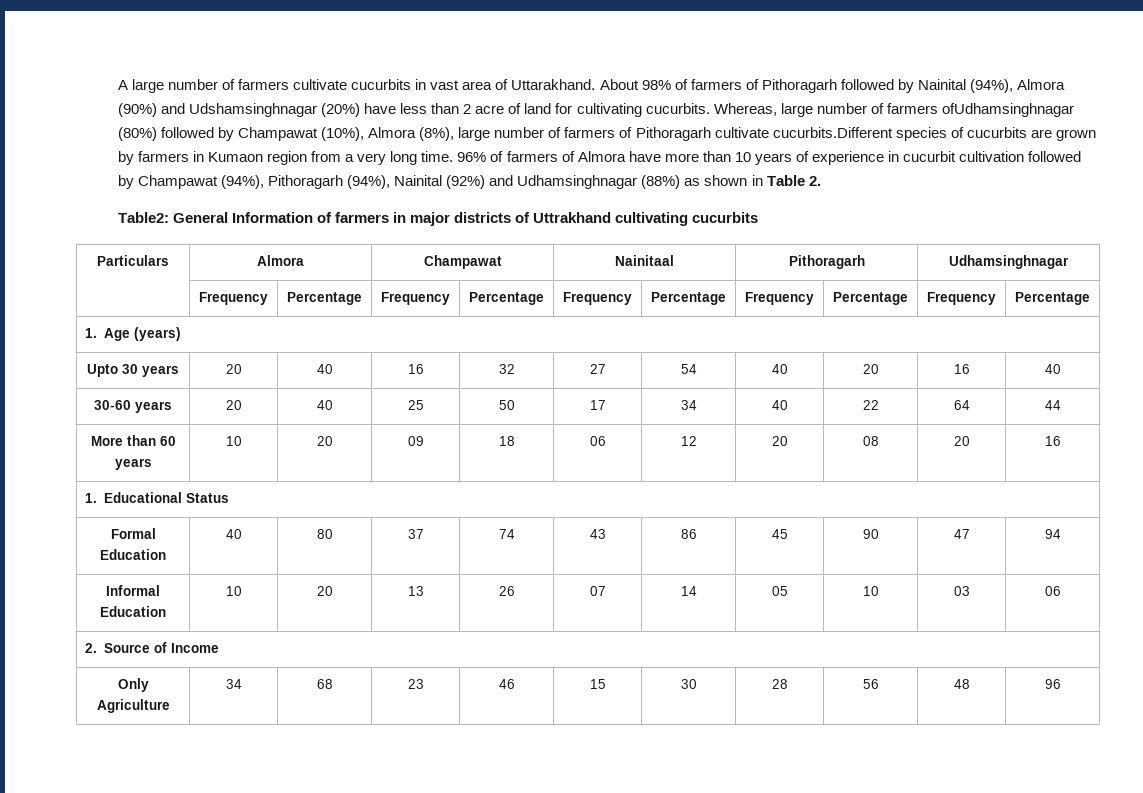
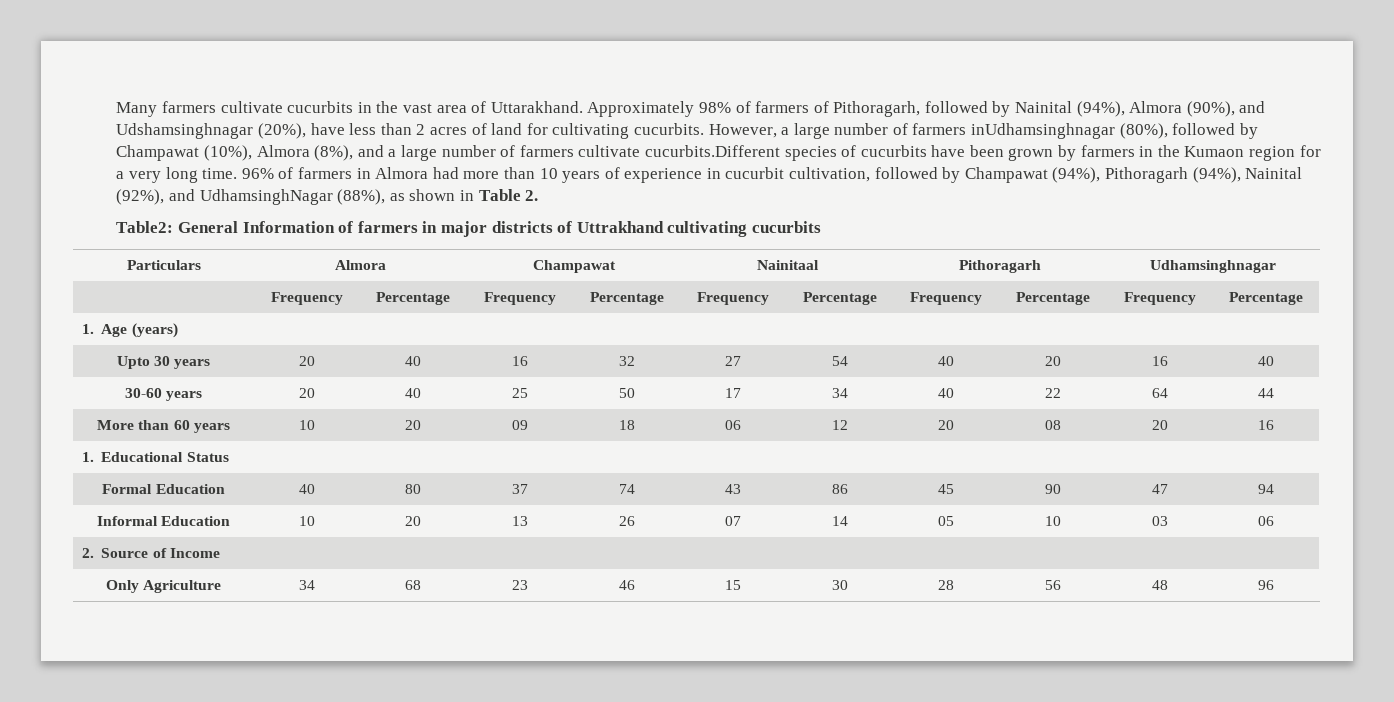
- A large number of farmers cultivate cucurbits in vast area of Uttarakhand.
+ Many farmers cultivate cucurbits in the vast area of Uttarakhand.
- About 98% of farmers of Pithoragarh followed by Nainital (94%), Almora (90%) and Udshamsinghnagar (20%) have less than 2 acre of land for cultivating cucurbits.
+ Approximately 98% of farmers of Pithoragarh, followed by Nainital (94%), Almora (90%), and Udshamsinghnagar (20%), have less than 2 acres of land for cultivating cucurbits.
- Whereas, large number of farmers ofUdhamsinghnagar (80%) followed by Champawat (10%), Almora (8%), large number of farmers of Pithoragarh cultivate cucurbits.Different species of cucurbits are grown by farmers in Kumaon region from a very long time.
+ However, a large number of farmers inUdhamsinghnagar (80%), followed by Champawat (10%), Almora (8%), and a large number of farmers cultivate cucurbits.Different species of cucurbits have been grown by farmers in the Kumaon region for a very long time.
- 96% of farmers of Almora have more than 10 years of experience in cucurbit cultivation followed by Champawat (94%), Pithoragarh (94%), Nainital (92%) and Udhamsinghnagar (88%) as shown in Table 2.
+ 96% of farmers in Almora had more than 10 years of experience in cucurbit cultivation, followed by Champawat (94%), Pithoragarh (94%), Nainital (92%), and UdhamsinghNagar (88%), as shown in Table 2.

